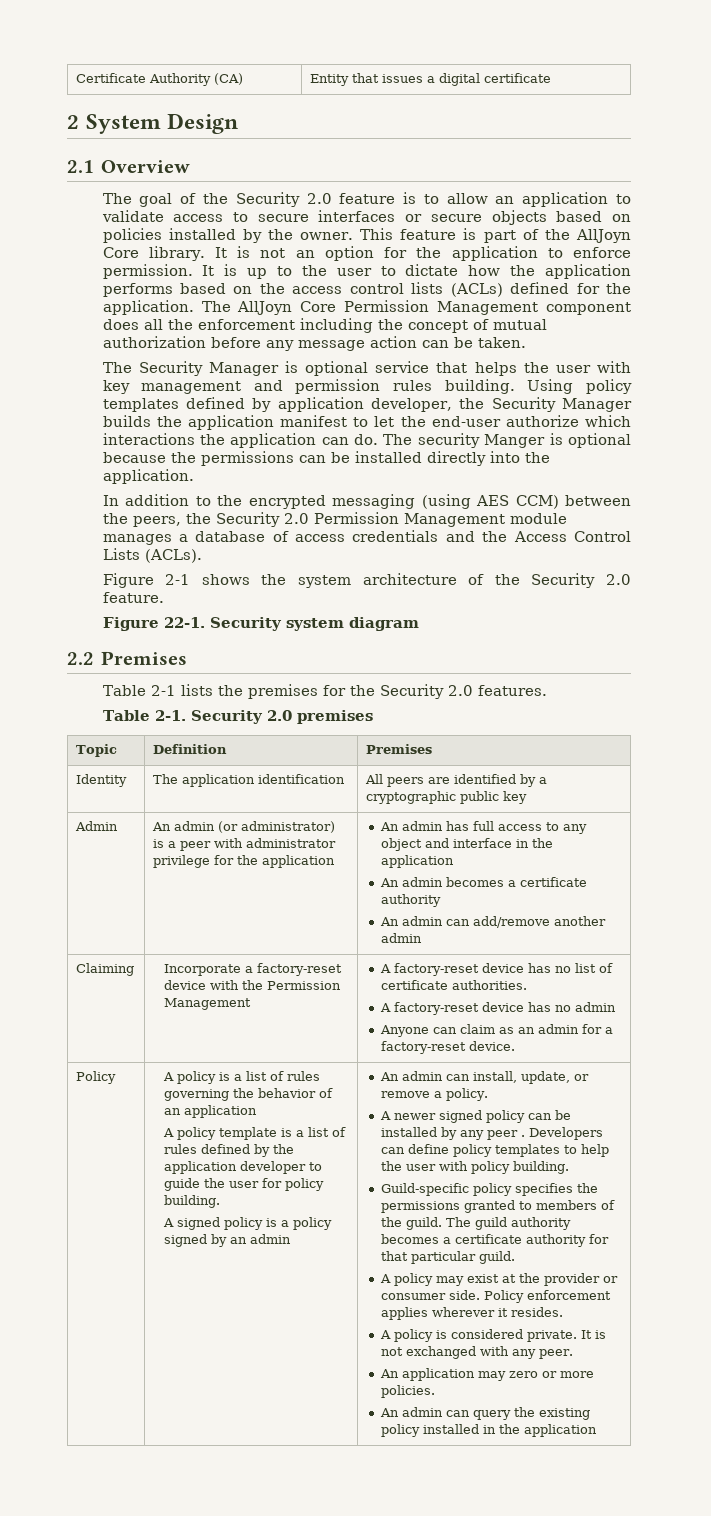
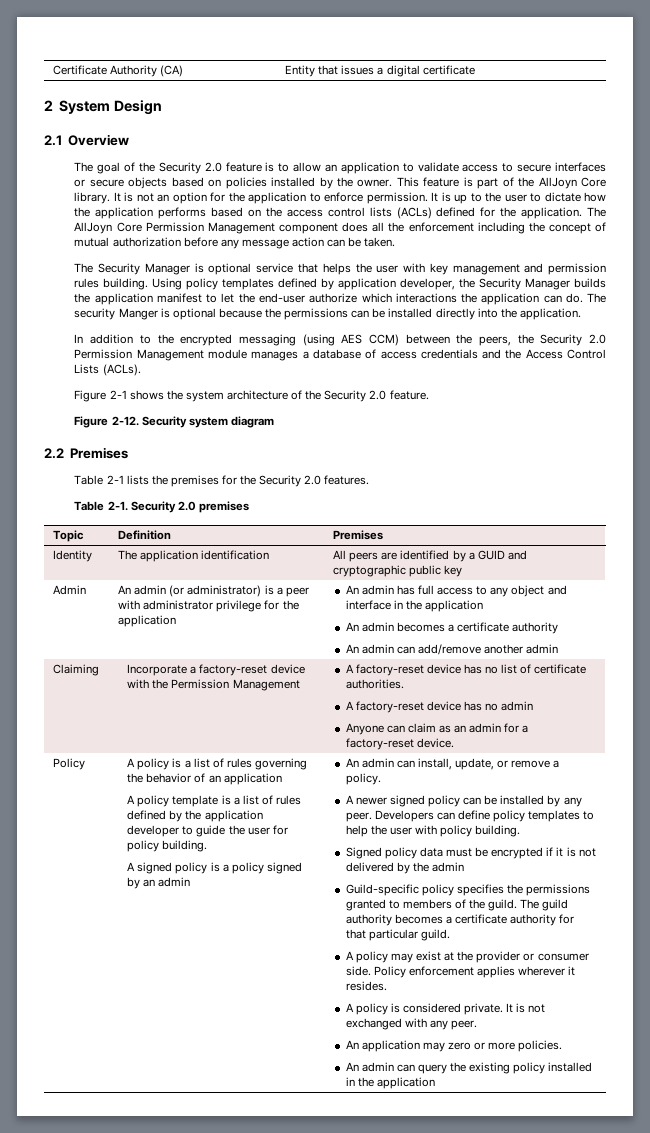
- Figure 22-1.
+ Figure 2-12.
- Identity | The application identification | All peers are identified by a cryptographic public key
+ Identity | The application identification | All peers are identified by a GUID and cryptographic public key
- A newer signed policy can be installed by any peer .
+ A newer signed policy can be installed by any peer.
+ Signed policy data must be encrypted if it is not delivered by the admin

